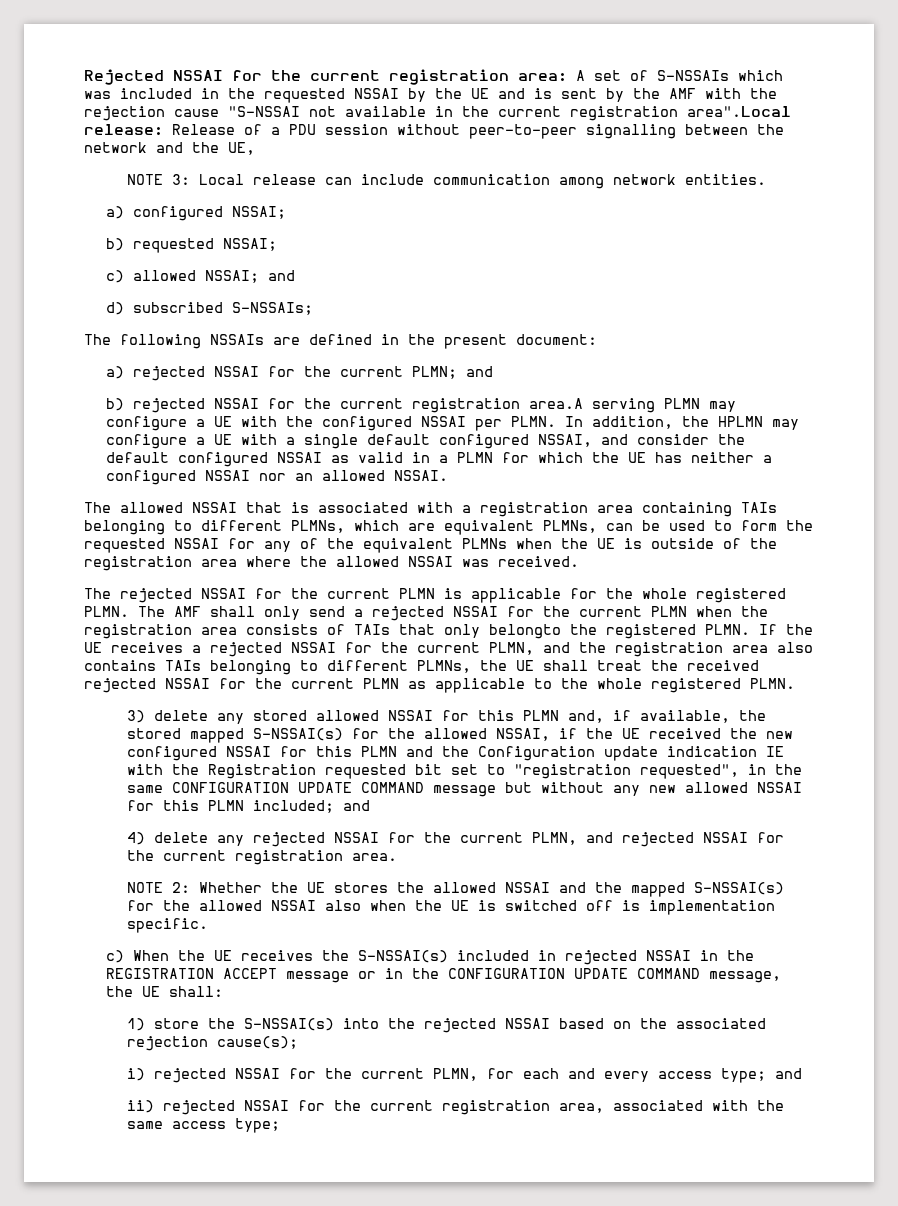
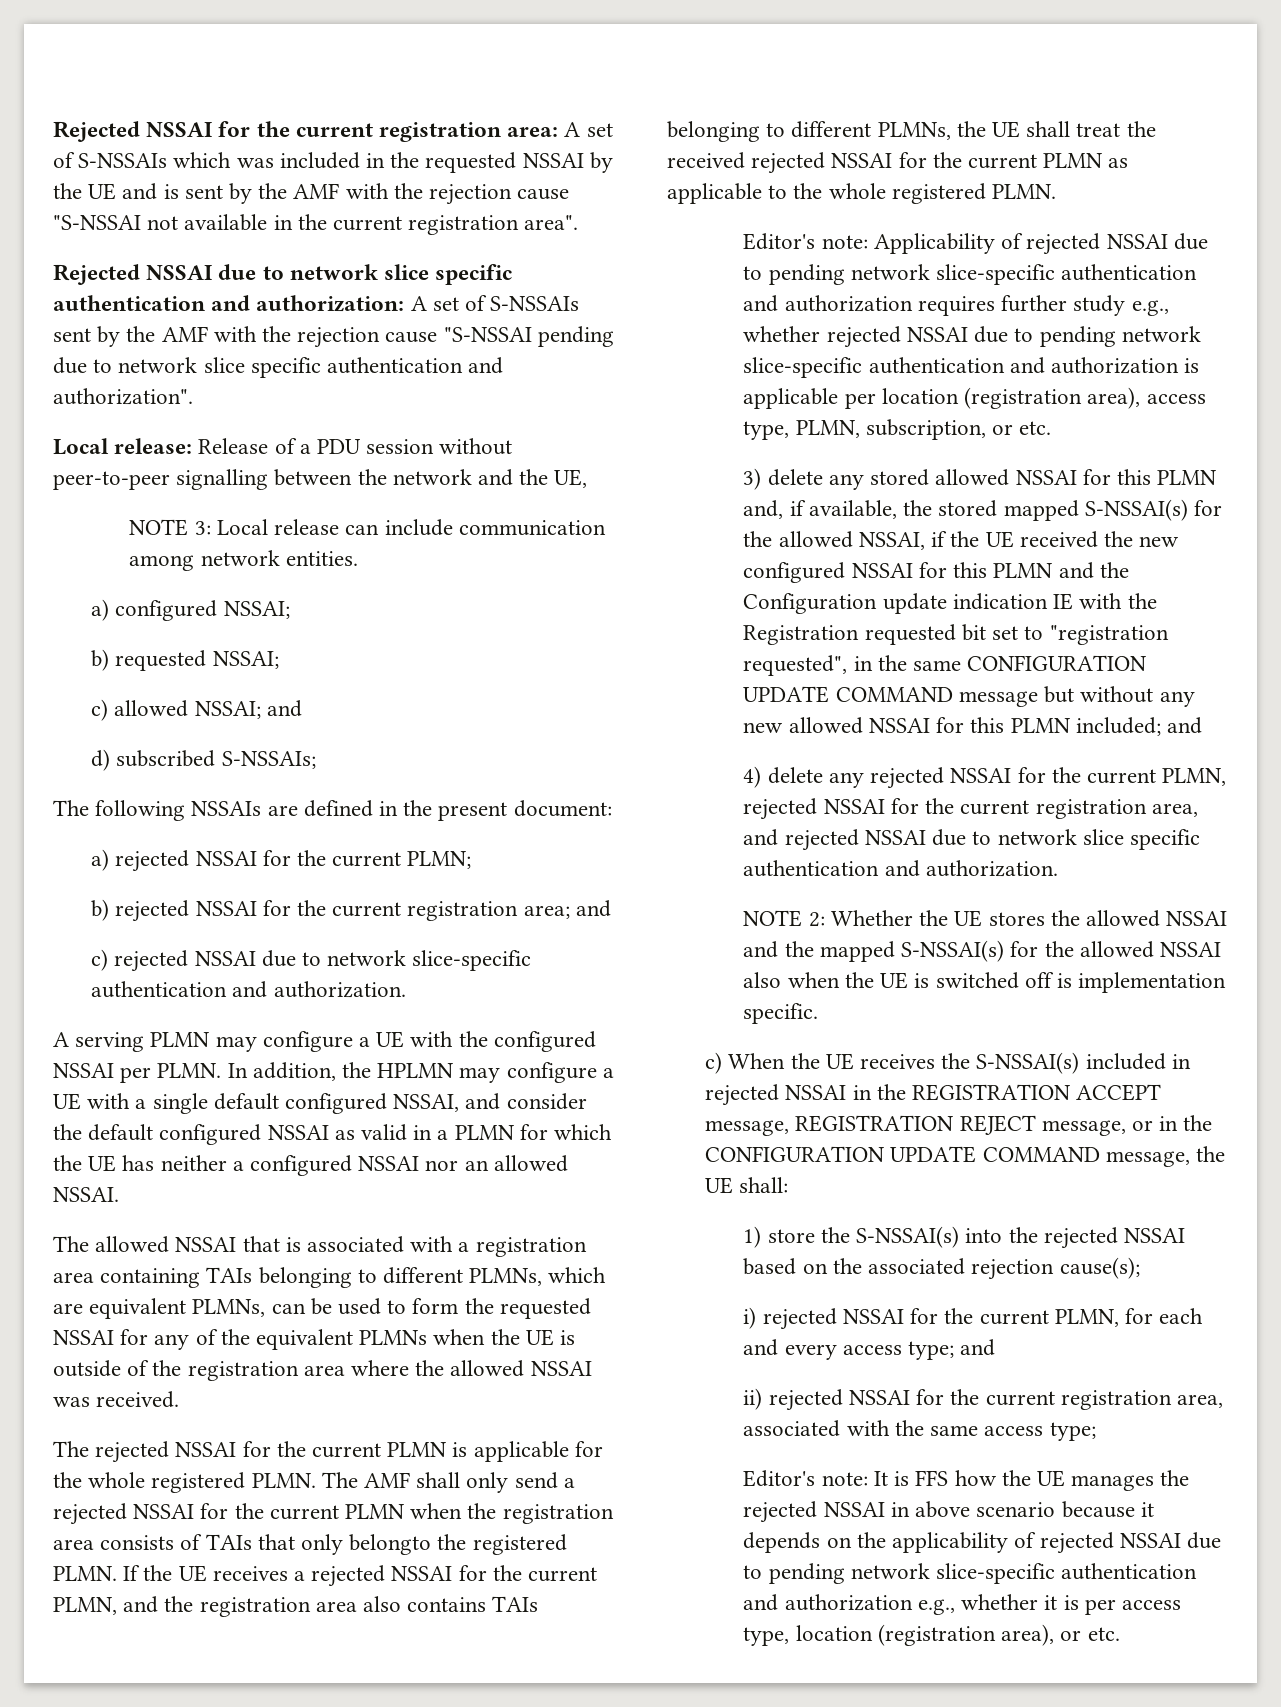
- Rejected NSSAI for the current registration area: A set of S-NSSAIs which was included in the requested NSSAI by the UE and is sent by the AMF with the rejection cause "S-NSSAI not available in the current registration area".Local release: Release of a PDU session without peer-to-peer signalling between the network and the UE,
+ Rejected NSSAI for the current registration area: A set of S-NSSAIs which was included in the requested NSSAI by the UE and is sent by the AMF with the rejection cause "S-NSSAI not available in the current registration area".
+ Rejected NSSAI due to network slice specific authentication and authorization: A set of S-NSSAIs sent by the AMF with the rejection cause "S-NSSAI pending due to network slice specific authentication and authorization".
+ Local release: Release of a PDU session without peer-to-peer signalling between the network and the UE,
- a) rejected NSSAI for the current PLMN; and
+ a) rejected NSSAI for the current PLMN;
- b) rejected NSSAI for the current registration area.A serving PLMN may configure a UE with the configured NSSAI per PLMN.
+ b) rejected NSSAI for the current registration area; and
+ c) rejected NSSAI due to network slice-specific authentication and authorization.
+ A serving PLMN may configure a UE with the configured NSSAI per PLMN.
+ Editor's note: Applicability of rejected NSSAI due to pending network slice-specific authentication and authorization requires further study e.g., whether rejected NSSAI due to pending network slice-specific authentication and authorization is applicable per location (registration area), access type, PLMN, subscription, or etc.
- 4) delete any rejected NSSAI for the current PLMN, and rejected NSSAI for the current registration area.
+ 4) delete any rejected NSSAI for the current PLMN, rejected NSSAI for the current registration area, and rejected NSSAI due to network slice specific authentication and authorization.
- c) When the UE receives the S-NSSAI(s) included in rejected NSSAI in the REGISTRATION ACCEPT message or in the CONFIGURATION UPDATE COMMAND message, the UE shall:
+ c) When the UE receives the S-NSSAI(s) included in rejected NSSAI in the REGISTRATION ACCEPT message, REGISTRATION REJECT message, or in the CONFIGURATION UPDATE COMMAND message, the UE shall:
+ Editor's note: It is FFS how the UE manages the rejected NSSAI in above scenario because it depends on the applicability of rejected NSSAI due to pending network slice-specific authentication and authorization e.g., whether it is per access type, location (registration area), or etc.

